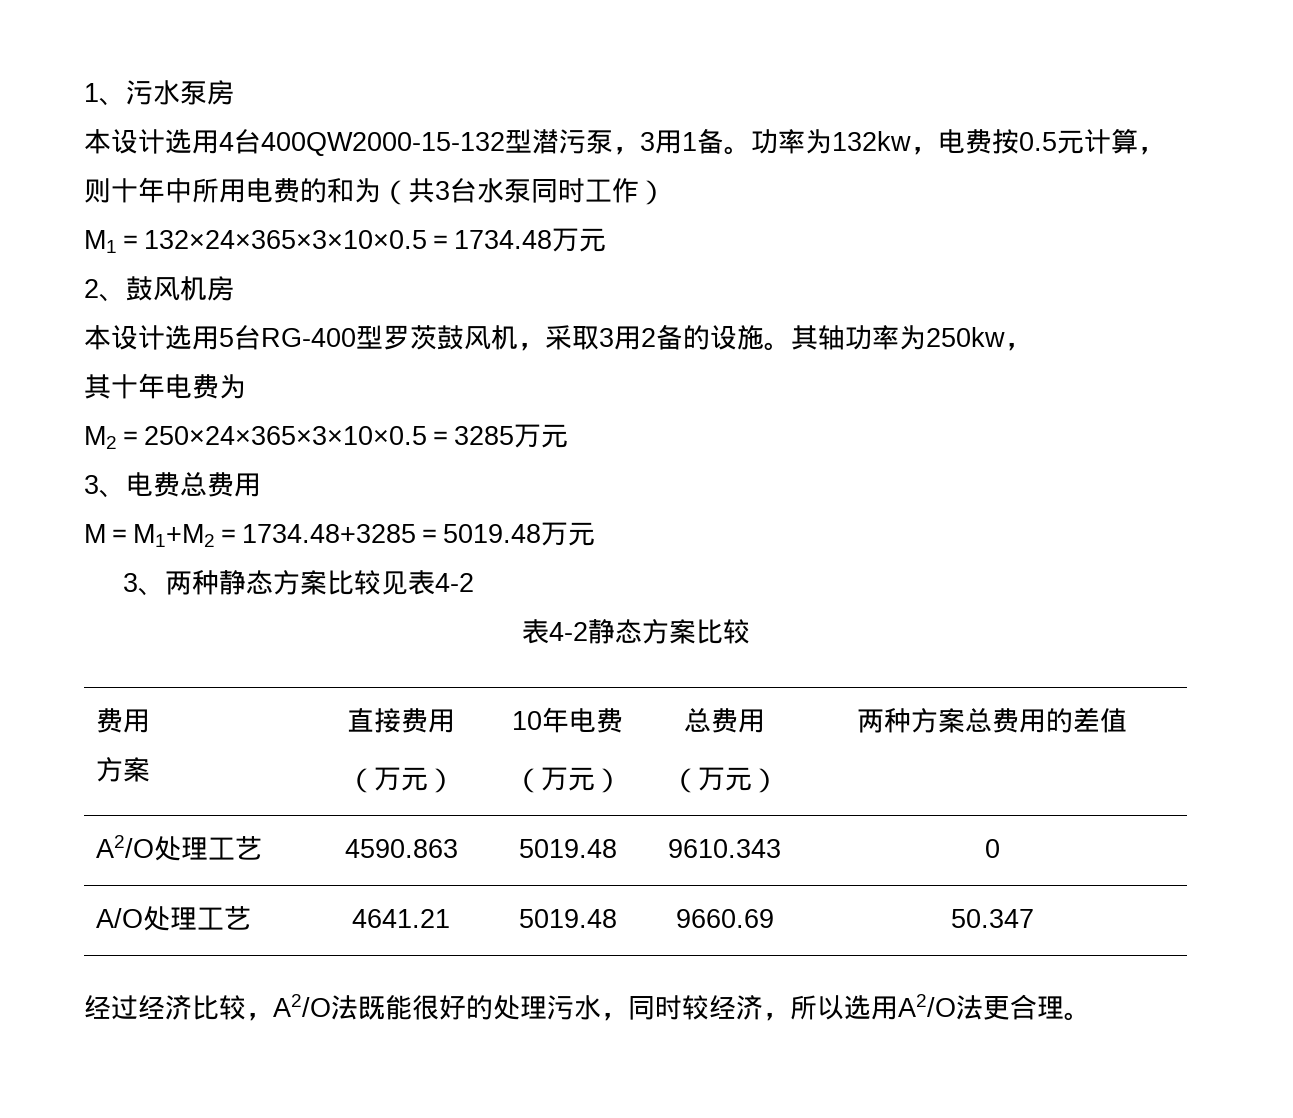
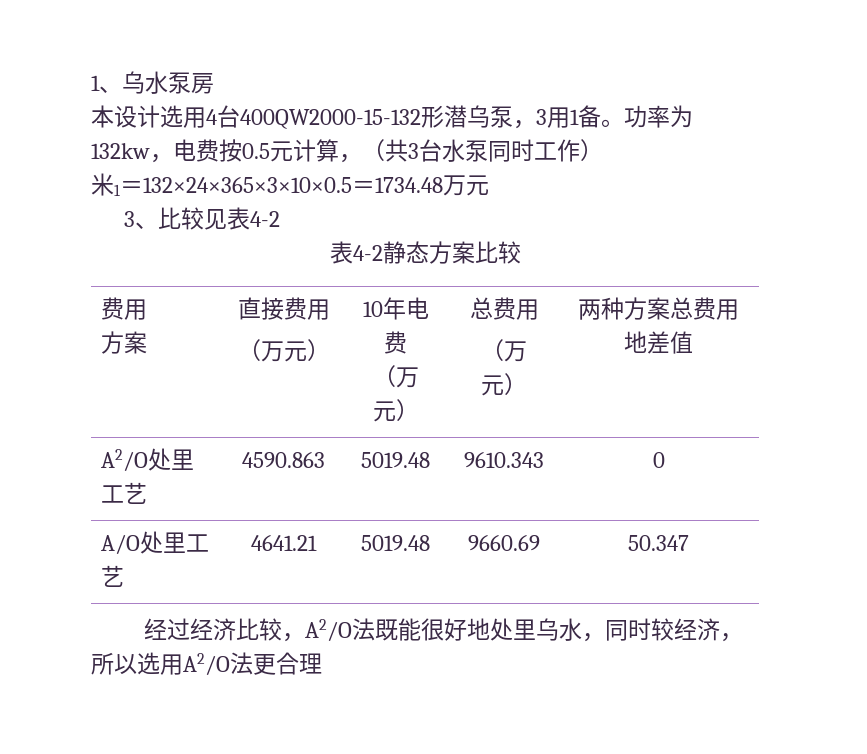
- 1、污水泵房
+ 1、乌水泵房
- 本设计选用4台400QW2000-15-132型潜污泵，3用1备。
+ 本设计选用4台400QW2000-15-132形潜乌泵，3用1备。
- 功率为132kw，电费按0.5元计算，则十年中所用电费的和为（共3台水泵同时工作）
+ 功率为132kw，电费按0.5元计算，（共3台水泵同时工作）
- M1＝132×24×365×3×10×0.5＝1734.48万元
+ 米1＝132×24×365×3×10×0.5＝1734.48万元
- 2、鼓风机房
- 本设计选用5台RG-400型罗茨鼓风机，采取3用2备的设施。其轴功率为250kw，
- 其十年电费为
- M2＝250×24×365×3×10×0.5＝3285万元
- 3、电费总费用
- M＝M1+M2＝1734.48+3285＝5019.48万元
- 3、两种静态方案比较见表4-2
+ 3、比较见表4-2
  表4-2静态方案比较
  费用
  方案 | 直接费用
  （万元） | 10年电费
  （万元） | 总费用
- （万元） | 两种方案总费用的差值
+ （万元） | 两种方案总费用地差值
- A2/O处理工艺 | 4590.863 | 5019.48 | 9610.343 | 0
+ A2/O处里工艺 | 4590.863 | 5019.48 | 9610.343 | 0
- A/O处理工艺 | 4641.21 | 5019.48 | 9660.69 | 50.347
+ A/O处里工艺 | 4641.21 | 5019.48 | 9660.69 | 50.347
- 经过经济比较，A2/O法既能很好的处理污水，同时较经济，所以选用A2/O法更合理。
+ 经过经济比较，A2/O法既能很好地处里乌水，同时较经济，所以选用A2/O法更合理

